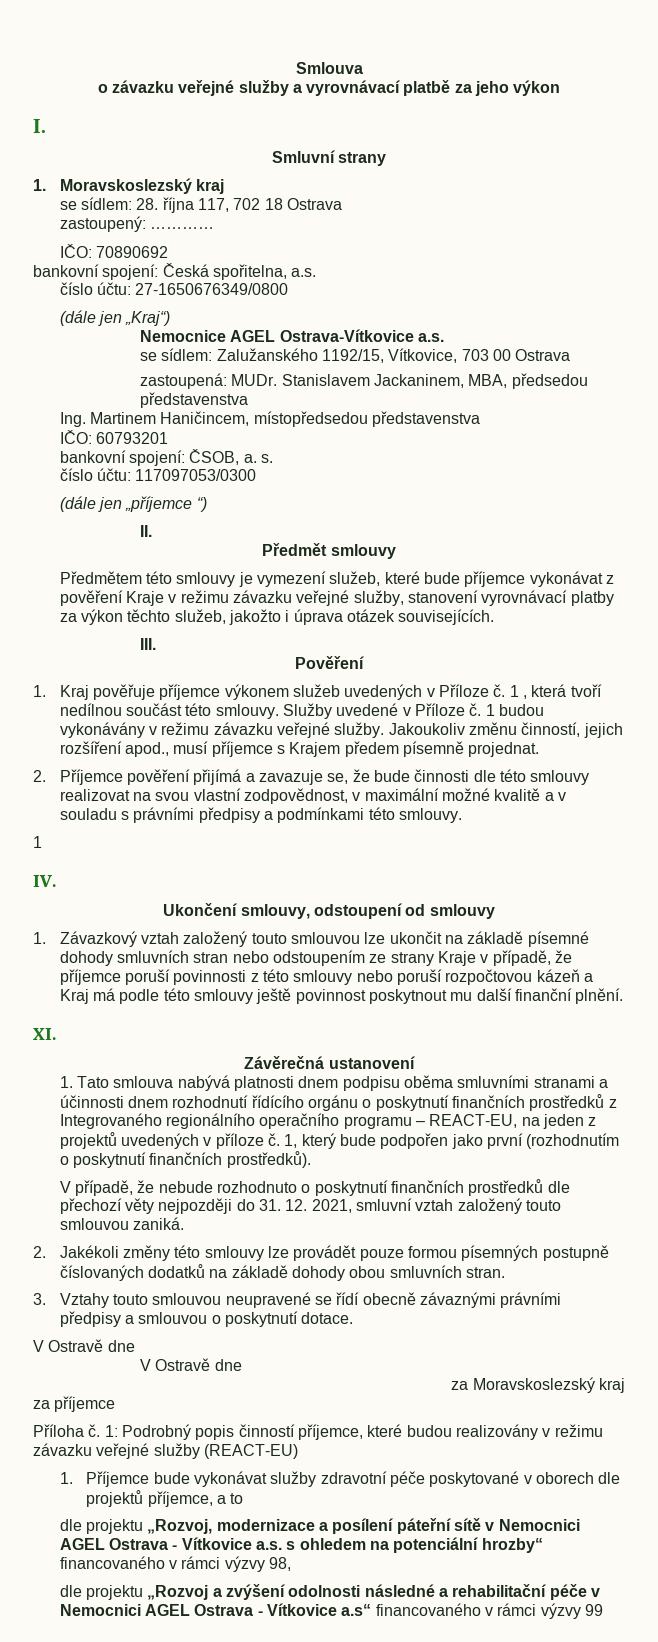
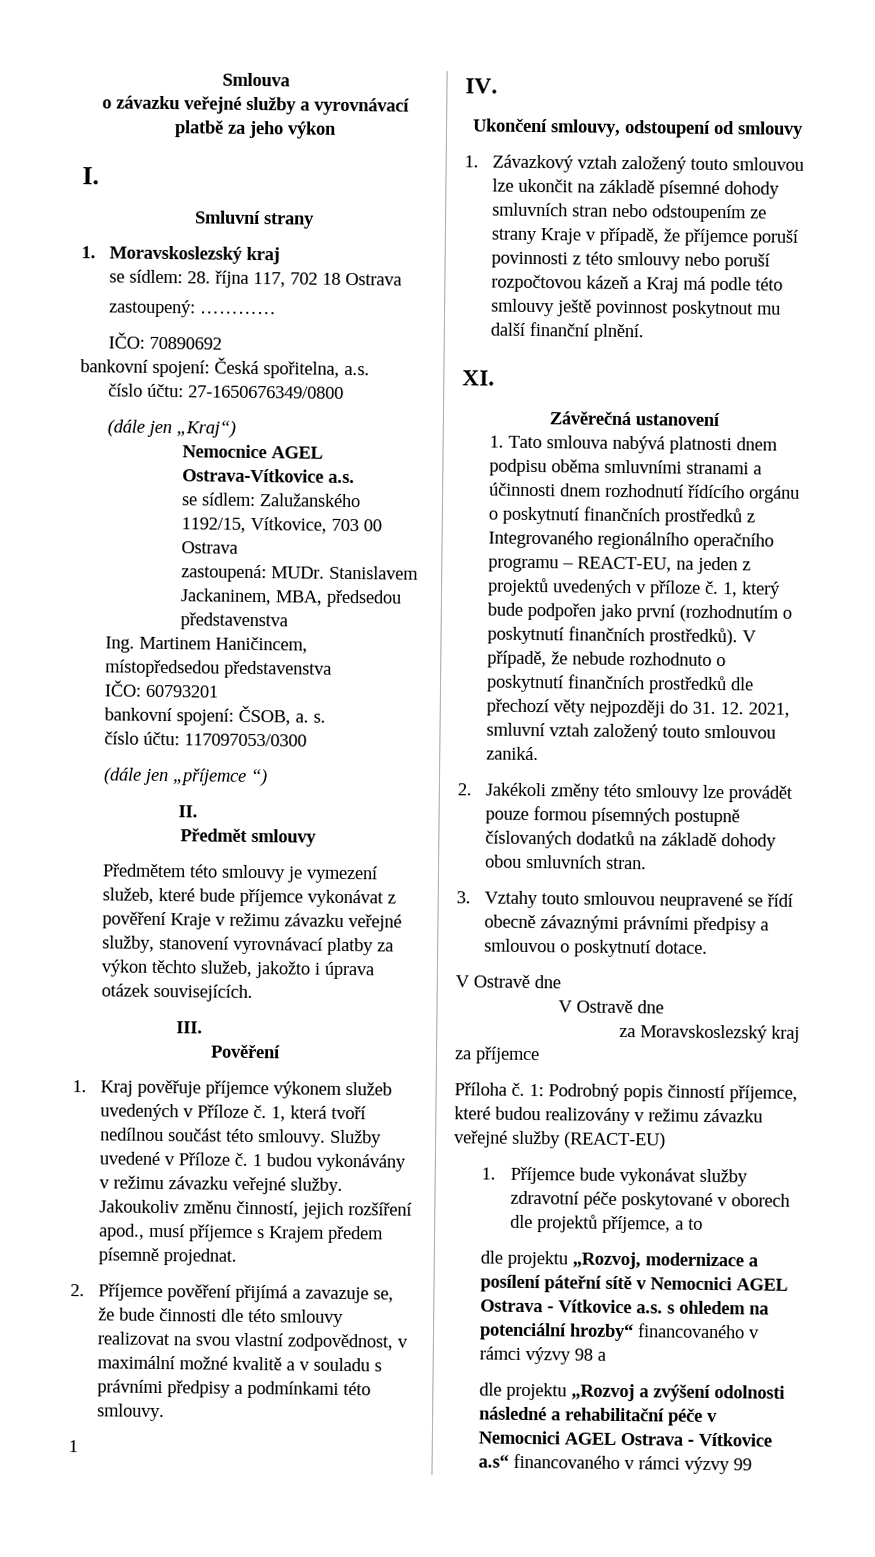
- 1 , která tvoří nedílnou součást této smlouvy.
+ 1, která tvoří nedílnou součást této smlouvy.
- 1, který bude podpořen jako první (rozhodnutím o poskytnutí finančních prostředků).
- V případě, že nebude rozhodnuto o poskytnutí finančních prostředků dle přechozí věty nejpozději do 31. 12. 2021, smluvní vztah založený touto smlouvou zaniká.
+ 1, který bude podpořen jako první (rozhodnutím o poskytnutí finančních prostředků). V případě, že nebude rozhodnuto o poskytnutí finančních prostředků dle přechozí věty nejpozději do 31. 12. 2021, smluvní vztah založený touto smlouvou zaniká.
- dle projektu „Rozvoj, modernizace a posílení páteřní sítě v Nemocnici AGEL Ostrava - Vítkovice a.s. s ohledem na potenciální hrozby“ financovaného v rámci výzvy 98,
+ dle projektu „Rozvoj, modernizace a posílení páteřní sítě v Nemocnici AGEL Ostrava - Vítkovice a.s. s ohledem na potenciální hrozby“ financovaného v rámci výzvy 98 a

